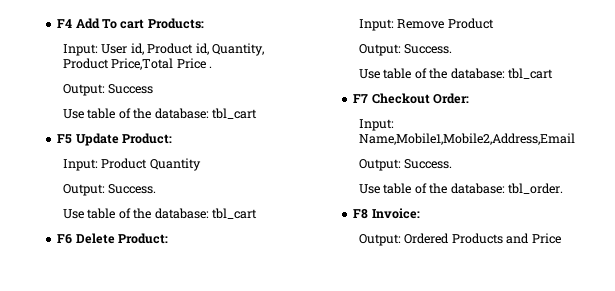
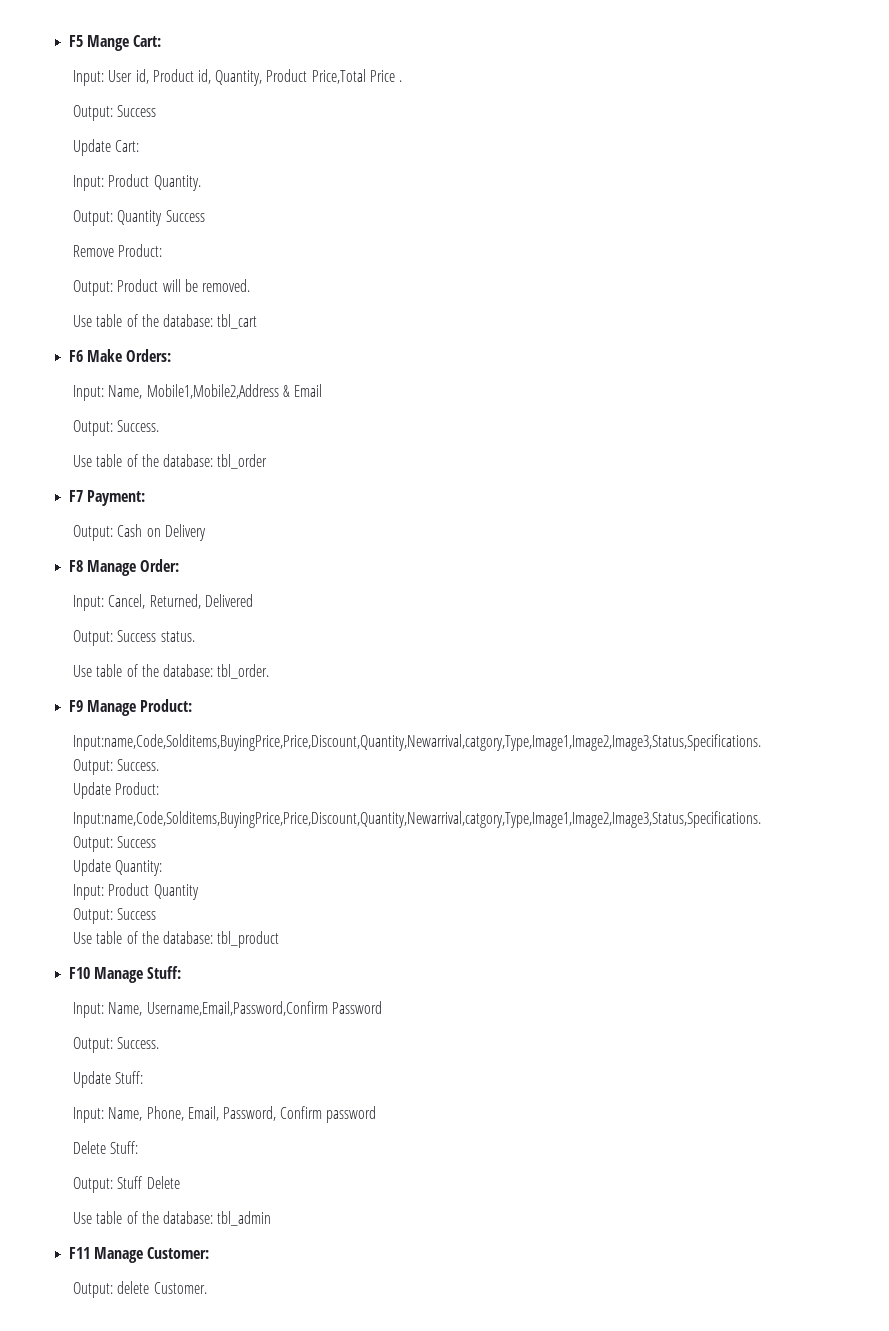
- F4 Add To cart Products:
+ F5 Mange Cart:
  Input: User id, Product id, Quantity, Product Price,Total Price .
  Output: Success
+ Update Cart:
+ Input: Product Quantity.
+ Output: Quantity Success
+ Remove Product:
+ Output: Product will be removed.
  Use table of the database: tbl_cart
- F5 Update Product:
- Input: Product Quantity
+ F6 Make Orders:
+ Input: Name, Mobile1,Mobile2,Address & Email
  Output: Success.
- Use table of the database: tbl_cart
- F6 Delete Product:
- Input: Remove Product
- Output: Success.
- Use table of the database: tbl_cart
- F7 Checkout Order:
+ Use table of the database: tbl_order
+ F7 Payment:
+ Output: Cash on Delivery
+ F8 Manage Order:
- Input: Name,Mobile1,Mobile2,Address,Email
- Output: Success.
+ Input: Cancel, Returned, Delivered
+ Output: Success status.
- F8 Invoice:
- Output: Ordered Products and Price
+ F9 Manage Product:
+ Input:name,Code,Solditems,BuyingPrice,Price,Discount,Quantity,Newarrival,catgory,Type,Image1,Image2,Image3,Status,Specifications.
+ Output: Success.
+ Update Product:
+ Input:name,Code,Solditems,BuyingPrice,Price,Discount,Quantity,Newarrival,catgory,Type,Image1,Image2,Image3,Status,Specifications.
+ Output: Success
+ Update Quantity:
+ Input: Product Quantity
+ Output: Success
+ Use table of the database: tbl_product
+ F10 Manage Stuff:
+ Input: Name, Username,Email,Password,Confirm Password
+ Output: Success.
+ Update Stuff:
+ Input: Name, Phone, Email, Password, Confirm password
+ Delete Stuff:
+ Output: Stuff Delete
+ Use table of the database: tbl_admin
+ F11 Manage Customer:
+ Output: delete Customer.

